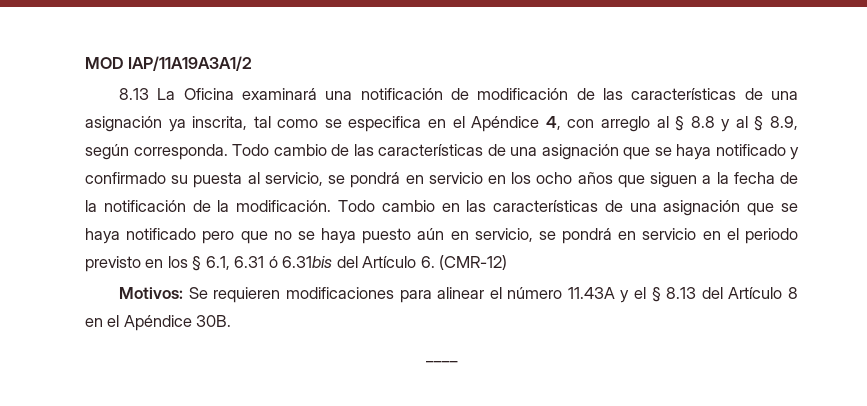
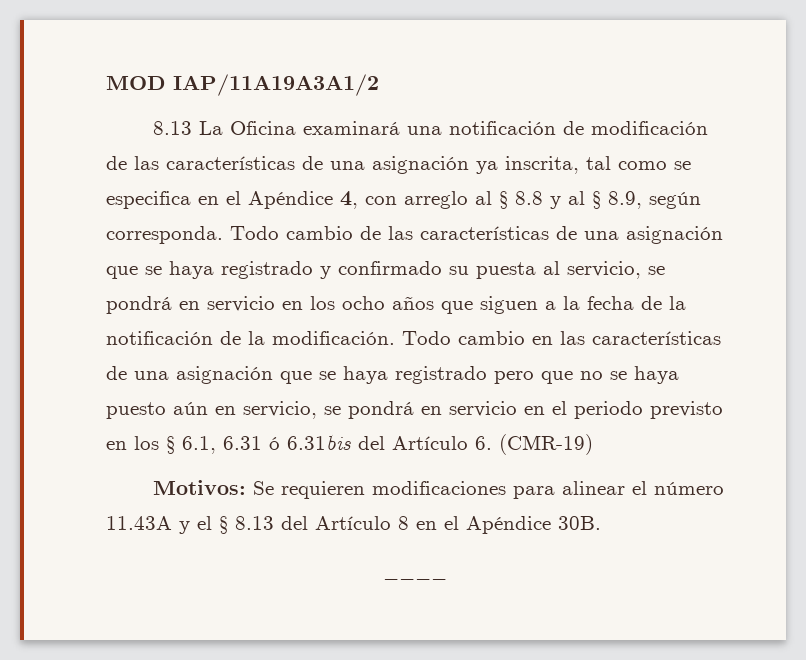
- Todo cambio de las características de una asignación que se haya notificado y confirmado su puesta al servicio, se pondrá en servicio en los ocho años que siguen a la fecha de la notificación de la modificación.
+ Todo cambio de las características de una asignación que se haya registrado y confirmado su puesta al servicio, se pondrá en servicio en los ocho años que siguen a la fecha de la notificación de la modificación.
- Todo cambio en las características de una asignación que se haya notificado pero que no se haya puesto aún en servicio, se pondrá en servicio en el periodo previsto en los § 6.1, 6.31 ó 6.31bis del Artículo 6. (CMR-12)
+ Todo cambio en las características de una asignación que se haya registrado pero que no se haya puesto aún en servicio, se pondrá en servicio en el periodo previsto en los § 6.1, 6.31 ó 6.31bis del Artículo 6. (CMR-19)

